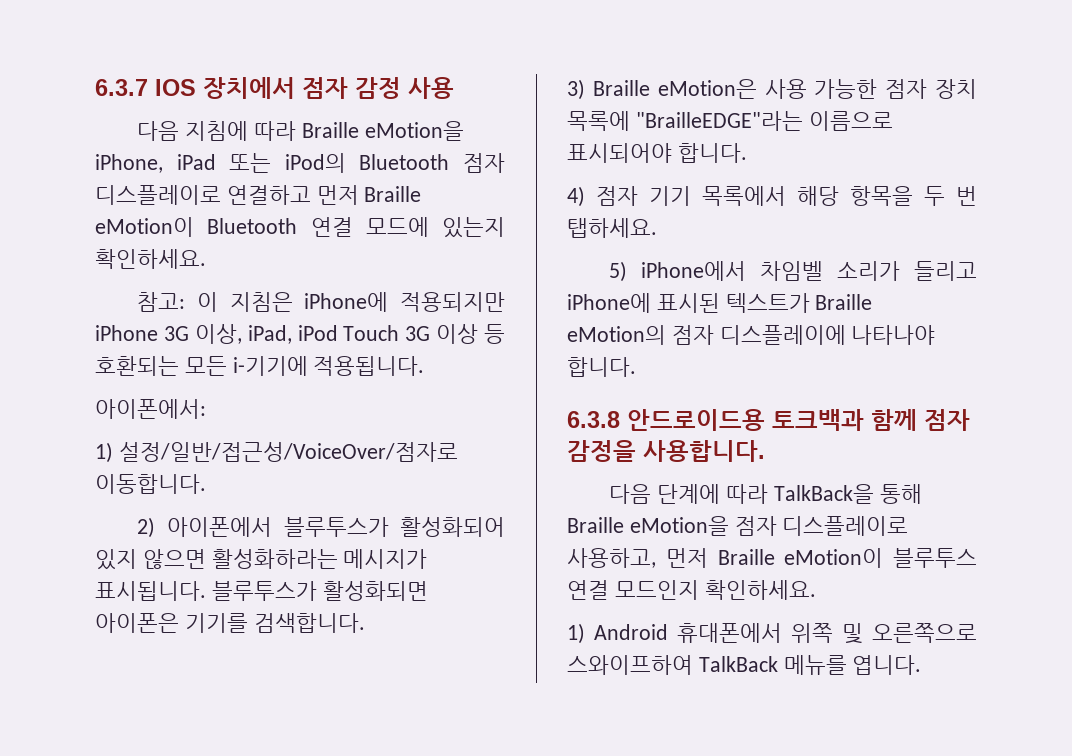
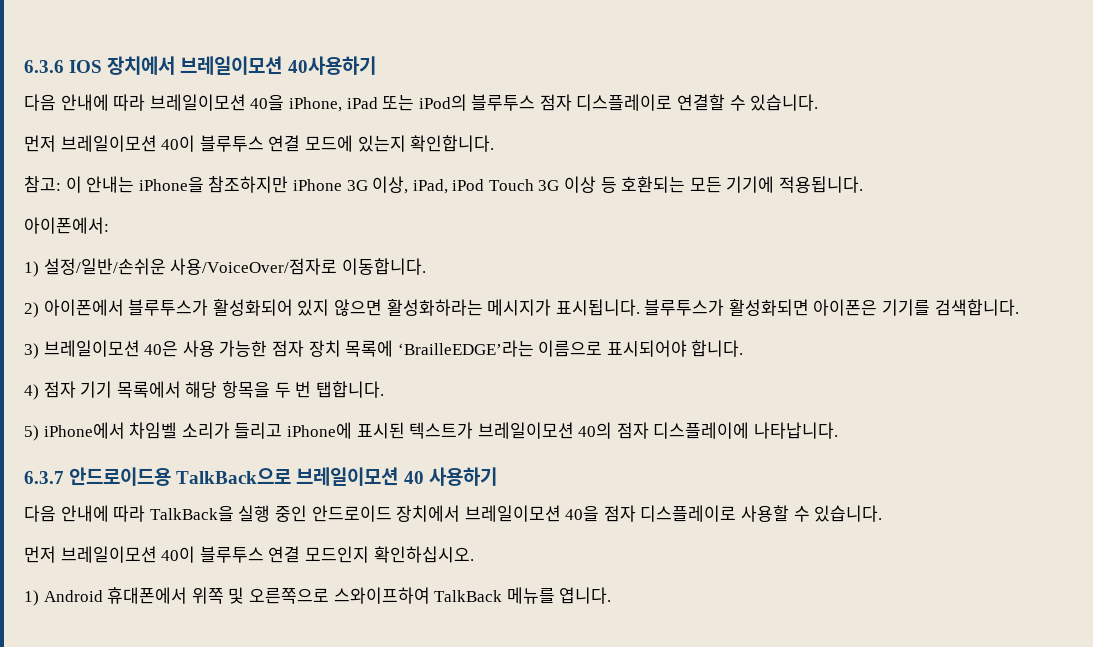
- 6.3.7 IOS 장치에서 점자 감정 사용
- 다음 지침에 따라 Braille eMotion을 iPhone, iPad 또는 iPod의 Bluetooth 점자 디스플레이로 연결하고 먼저 Braille eMotion이 Bluetooth 연결 모드에 있는지 확인하세요.
+ 6.3.6 IOS 장치에서 브레일이모션 40사용하기
+ 다음 안내에 따라 브레일이모션 40을 iPhone, iPad 또는 iPod의 블루투스 점자 디스플레이로 연결할 수 있습니다.
+ 먼저 브레일이모션 40이 블루투스 연결 모드에 있는지 확인합니다.
- 참고: 이 지침은 iPhone에 적용되지만 iPhone 3G 이상, iPad, iPod Touch 3G 이상 등 호환되는 모든 i-기기에 적용됩니다.
+ 참고: 이 안내는 iPhone을 참조하지만 iPhone 3G 이상, iPad, iPod Touch 3G 이상 등 호환되는 모든 기기에 적용됩니다.
- 1) 설정/일반/접근성/VoiceOver/점자로 이동합니다.
+ 1) 설정/일반/손쉬운 사용/VoiceOver/점자로 이동합니다.
- 3) Braille eMotion은 사용 가능한 점자 장치 목록에 "BrailleEDGE"라는 이름으로 표시되어야 합니다.
+ 3) 브레일이모션 40은 사용 가능한 점자 장치 목록에 ‘BrailleEDGE’라는 이름으로 표시되어야 합니다.
- 4) 점자 기기 목록에서 해당 항목을 두 번 탭하세요.
+ 4) 점자 기기 목록에서 해당 항목을 두 번 탭합니다.
- 5) iPhone에서 차임벨 소리가 들리고 iPhone에 표시된 텍스트가 Braille eMotion의 점자 디스플레이에 나타나야 합니다.
- 6.3.8 안드로이드용 토크백과 함께 점자 감정을 사용합니다.
- 다음 단계에 따라 TalkBack을 통해 Braille eMotion을 점자 디스플레이로 사용하고, 먼저 Braille eMotion이 블루투스 연결 모드인지 확인하세요.
+ 5) iPhone에서 차임벨 소리가 들리고 iPhone에 표시된 텍스트가 브레일이모션 40의 점자 디스플레이에 나타납니다.
+ 6.3.7 안드로이드용 TalkBack으로 브레일이모션 40 사용하기
+ 다음 안내에 따라 TalkBack을 실행 중인 안드로이드 장치에서 브레일이모션 40을 점자 디스플레이로 사용할 수 있습니다.
+ 먼저 브레일이모션 40이 블루투스 연결 모드인지 확인하십시오.

